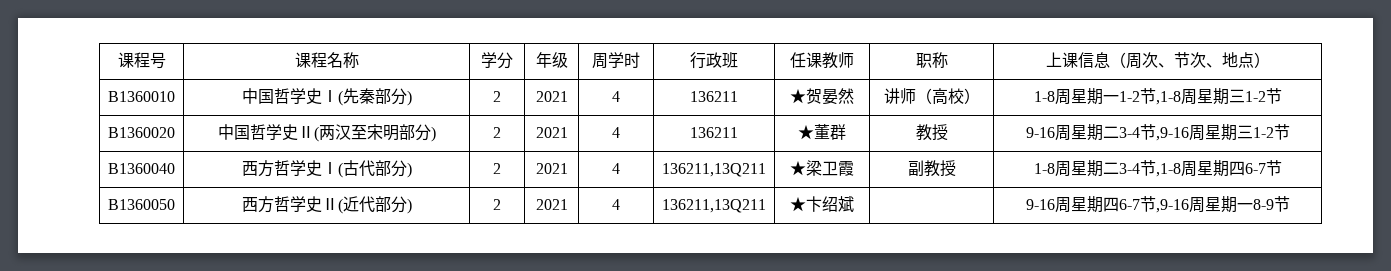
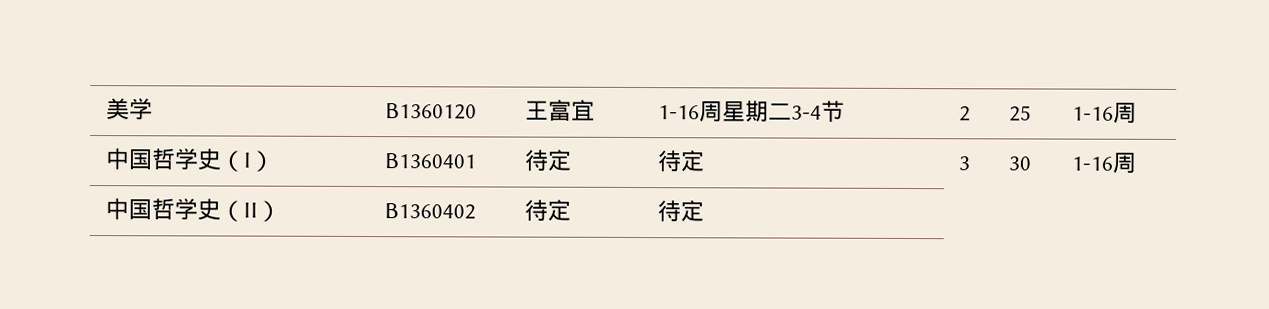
- 课程号 | 课程名称 | 学分 | 年级 | 周学时 | 行政班 | 任课教师 | 职称 | 上课信息（周次、节次、地点）
- B1360010 | 中国哲学史Ⅰ(先秦部分) | 2 | 2021 | 4 | 136211 | ★贺晏然 | 讲师（高校） | 1-8周星期一1-2节,1-8周星期三1-2节
- B1360020 | 中国哲学史Ⅱ(两汉至宋明部分) | 2 | 2021 | 4 | 136211 | ★董群 | 教授 | 9-16周星期二3-4节,9-16周星期三1-2节
- B1360040 | 西方哲学史Ⅰ(古代部分) | 2 | 2021 | 4 | 136211,13Q211 | ★梁卫霞 | 副教授 | 1-8周星期二3-4节,1-8周星期四6-7节
- B1360050 | 西方哲学史Ⅱ(近代部分) | 2 | 2021 | 4 | 136211,13Q211 | ★卞绍斌 | | 9-16周星期四6-7节,9-16周星期一8-9节
+ 美学 | B1360120 | 王富宜 | 1-16周星期二3-4节 | 2 | 25 | 1-16周
+ 中国哲学史（I） | B1360401 | 待定 | 待定 | 3 | 30 | 1-16周
+ 中国哲学史（II） | B1360402 | 待定 | 待定

